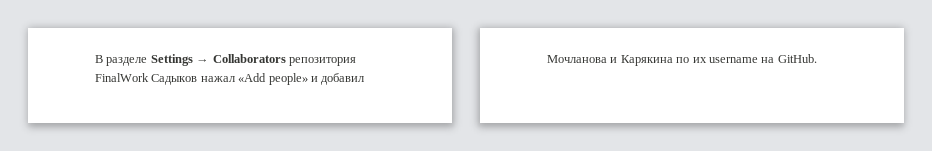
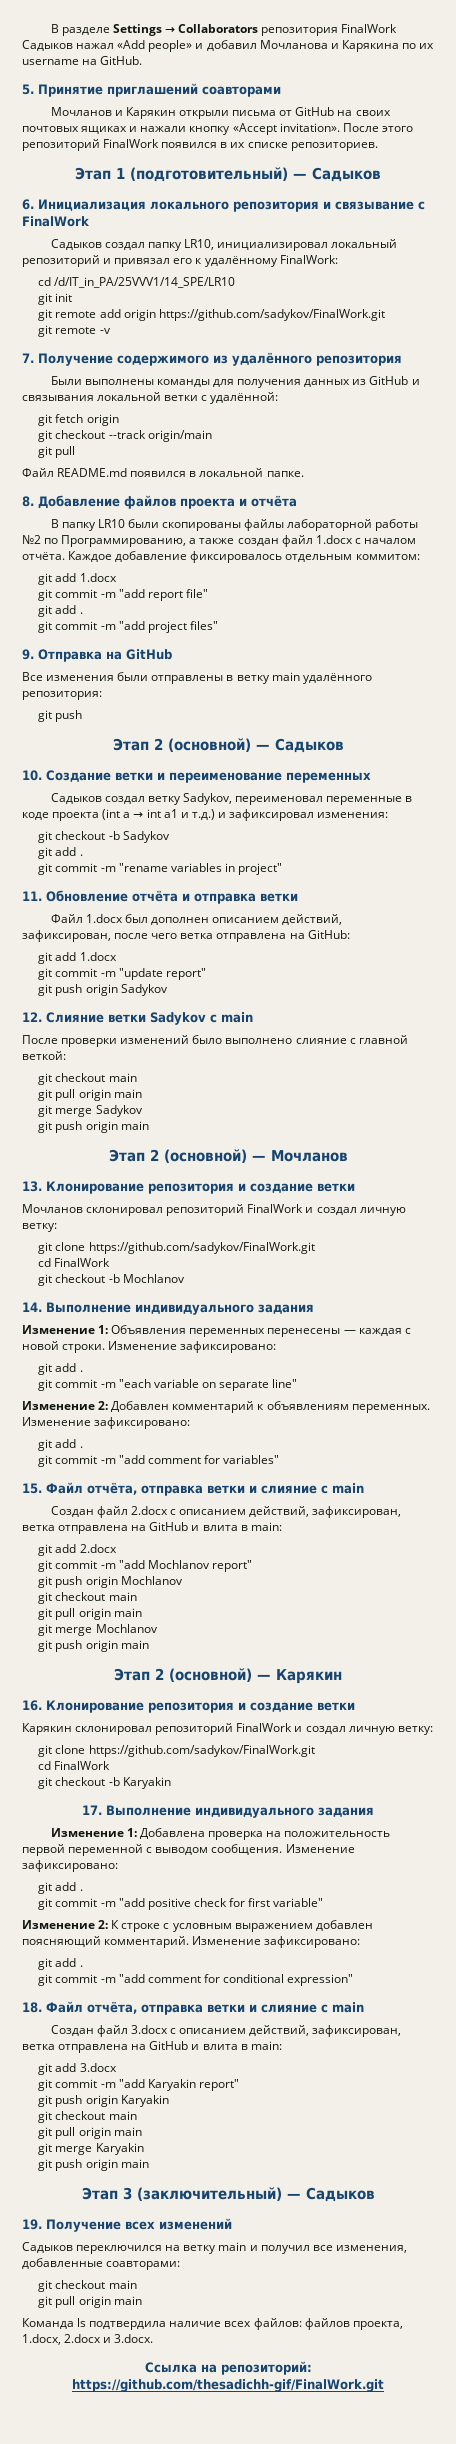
+ 5. Принятие приглашений соавторами
+ Мочланов и Карякин открыли письма от GitHub на своих почтовых ящиках и нажали кнопку «Accept invitation». После этого репозиторий FinalWork появился в их списке репозиториев.
+ Этап 1 (подготовительный) — Садыков
+ 6. Инициализация локального репозитория и связывание с FinalWork
+ Садыков создал папку LR10, инициализировал локальный репозиторий и привязал его к удалённому FinalWork:
+ cd /d/IT_in_PA/25VVV1/14_SPE/LR10
+ git init
+ git remote add origin https://github.com/sadykov/FinalWork.git
+ git remote -v
+ 7. Получение содержимого из удалённого репозитория
+ Были выполнены команды для получения данных из GitHub и связывания локальной ветки с удалённой:
+ git fetch origin
+ git checkout --track origin/main
+ git pull
+ Файл README.md появился в локальной папке.
+ 8. Добавление файлов проекта и отчёта
+ В папку LR10 были скопированы файлы лабораторной работы №2 по Программированию, а также создан файл 1.docx с началом отчёта. Каждое добавление фиксировалось отдельным коммитом:
+ git add 1.docx
+ git commit -m "add report file"
+ git add .
+ git commit -m "add project files"
+ 9. Отправка на GitHub
+ Все изменения были отправлены в ветку main удалённого репозитория:
+ git push
+ Этап 2 (основной) — Садыков
+ 10. Создание ветки и переименование переменных
+ Садыков создал ветку Sadykov, переименовал переменные в коде проекта (int a → int a1 и т.д.) и зафиксировал изменения:
+ git checkout -b Sadykov
+ git add .
+ git commit -m "rename variables in project"
+ 11. Обновление отчёта и отправка ветки
+ Файл 1.docx был дополнен описанием действий, зафиксирован, после чего ветка отправлена на GitHub:
+ git add 1.docx
+ git commit -m "update report"
+ git push origin Sadykov
+ 12. Слияние ветки Sadykov с main
+ После проверки изменений было выполнено слияние с главной веткой:
+ git checkout main
+ git pull origin main
+ git merge Sadykov
+ git push origin main
+ Этап 2 (основной) — Мочланов
+ 13. Клонирование репозитория и создание ветки
+ Мочланов склонировал репозиторий FinalWork и создал личную ветку:
+ git clone https://github.com/sadykov/FinalWork.git
+ cd FinalWork
+ git checkout -b Mochlanov
+ 14. Выполнение индивидуального задания
+ Изменение 1: Объявления переменных перенесены — каждая с новой строки. Изменение зафиксировано:
+ git add .
+ git commit -m "each variable on separate line"
+ Изменение 2: Добавлен комментарий к объявлениям переменных. Изменение зафиксировано:
+ git add .
+ git commit -m "add comment for variables"
+ 15. Файл отчёта, отправка ветки и слияние с main
+ Создан файл 2.docx с описанием действий, зафиксирован, ветка отправлена на GitHub и влита в main:
+ git add 2.docx
+ git commit -m "add Mochlanov report"
+ git push origin Mochlanov
+ git checkout main
+ git pull origin main
+ git merge Mochlanov
+ git push origin main
+ Этап 2 (основной) — Карякин
+ 16. Клонирование репозитория и создание ветки
+ Карякин склонировал репозиторий FinalWork и создал личную ветку:
+ git clone https://github.com/sadykov/FinalWork.git
+ cd FinalWork
+ git checkout -b Karyakin
+ 17. Выполнение индивидуального задания
+ Изменение 1: Добавлена проверка на положительность первой переменной с выводом сообщения. Изменение зафиксировано:
+ git add .
+ git commit -m "add positive check for first variable"
+ Изменение 2: К строке с условным выражением добавлен поясняющий комментарий. Изменение зафиксировано:
+ git add .
+ git commit -m "add comment for conditional expression"
+ 18. Файл отчёта, отправка ветки и слияние с main
+ Создан файл 3.docx с описанием действий, зафиксирован, ветка отправлена на GitHub и влита в main:
+ git add 3.docx
+ git commit -m "add Karyakin report"
+ git push origin Karyakin
+ git checkout main
+ git pull origin main
+ git merge Karyakin
+ git push origin main
+ Этап 3 (заключительный) — Садыков
+ 19. Получение всех изменений
+ Садыков переключился на ветку main и получил все изменения, добавленные соавторами:
+ git checkout main
+ git pull origin main
+ Команда ls подтвердила наличие всех файлов: файлов проекта, 1.docx, 2.docx и 3.docx.
+ Ссылка на репозиторий: https://github.com/thesadichh-gif/FinalWork.git

